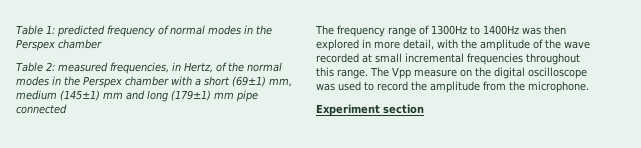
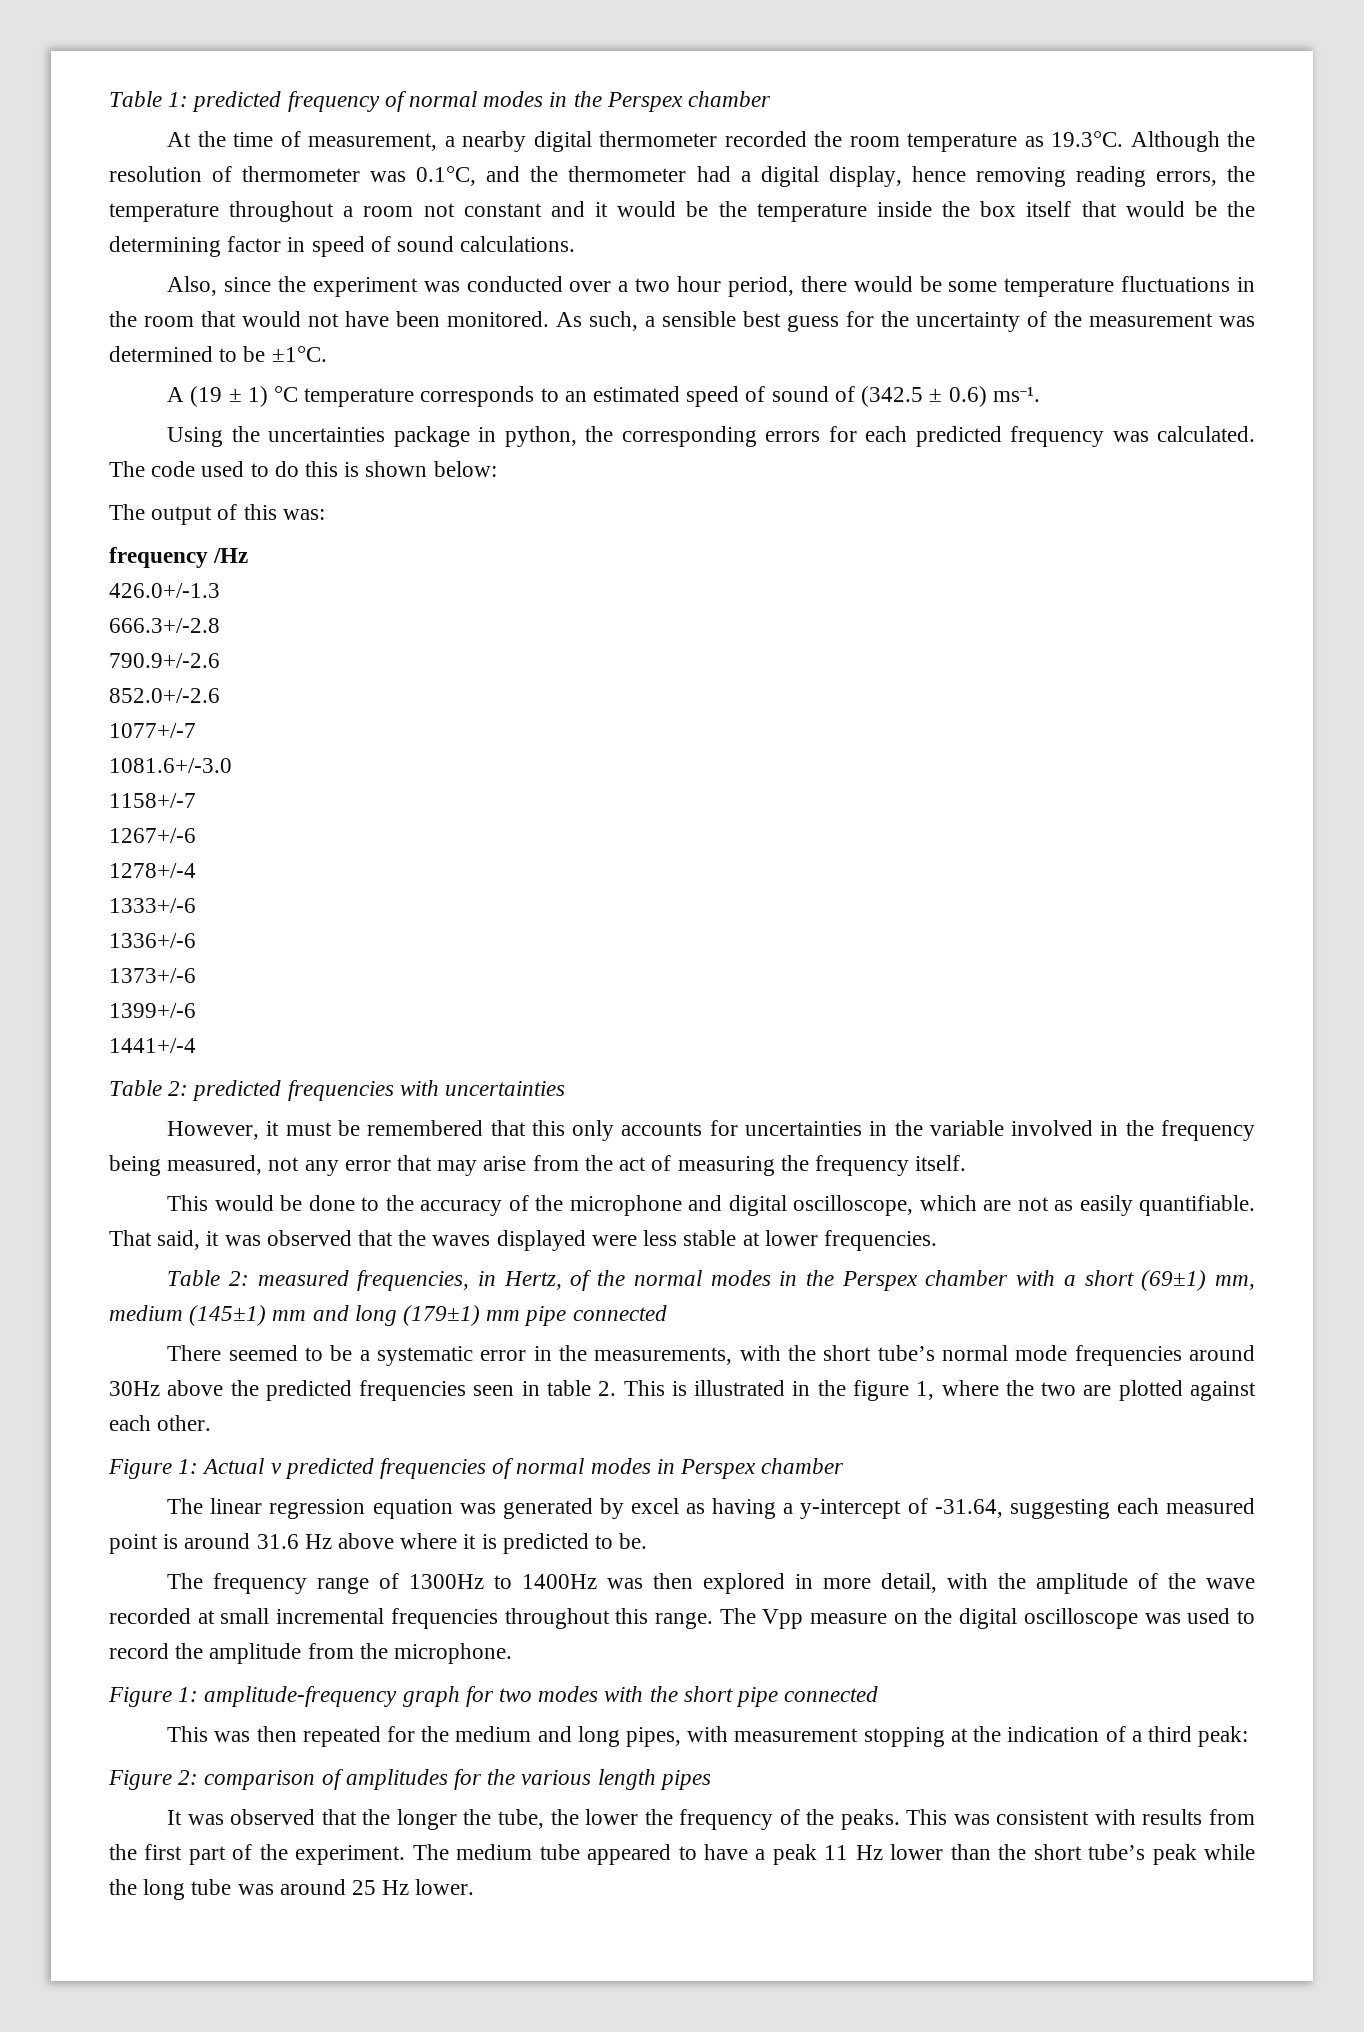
+ At the time of measurement, a nearby digital thermometer recorded the room temperature as 19.3°C. Although the resolution of thermometer was 0.1°C, and the thermometer had a digital display, hence removing reading errors, the temperature throughout a room not constant and it would be the temperature inside the box itself that would be the determining factor in speed of sound calculations.
+ Also, since the experiment was conducted over a two hour period, there would be some temperature fluctuations in the room that would not have been monitored. As such, a sensible best guess for the uncertainty of the measurement was determined to be ±1°C.
+ A (19 ± 1) °C temperature corresponds to an estimated speed of sound of (342.5 ± 0.6) ms⁻¹.
+ Using the uncertainties package in python, the corresponding errors for each predicted frequency was calculated. The code used to do this is shown below:
+ The output of this was:
+ frequency /Hz
+ 426.0+/-1.3
+ 666.3+/-2.8
+ 790.9+/-2.6
+ 852.0+/-2.6
+ 1077+/-7
+ 1081.6+/-3.0
+ 1158+/-7
+ 1267+/-6
+ 1278+/-4
+ 1333+/-6
+ 1336+/-6
+ 1373+/-6
+ 1399+/-6
+ 1441+/-4
+ Table 2: predicted frequencies with uncertainties
+ However, it must be remembered that this only accounts for uncertainties in the variable involved in the frequency being measured, not any error that may arise from the act of measuring the frequency itself.
+ This would be done to the accuracy of the microphone and digital oscilloscope, which are not as easily quantifiable. That said, it was observed that the waves displayed were less stable at lower frequencies.
+ There seemed to be a systematic error in the measurements, with the short tube’s normal mode frequencies around 30Hz above the predicted frequencies seen in table 2. This is illustrated in the figure 1, where the two are plotted against each other.
+ Figure 1: Actual v predicted frequencies of normal modes in Perspex chamber
+ The linear regression equation was generated by excel as having a y-intercept of -31.64, suggesting each measured point is around 31.6 Hz above where it is predicted to be.
- Experiment section
+ Figure 1: amplitude-frequency graph for two modes with the short pipe connected
+ This was then repeated for the medium and long pipes, with measurement stopping at the indication of a third peak:
+ Figure 2: comparison of amplitudes for the various length pipes
+ It was observed that the longer the tube, the lower the frequency of the peaks. This was consistent with results from the first part of the experiment. The medium tube appeared to have a peak 11 Hz lower than the short tube’s peak while the long tube was around 25 Hz lower.

